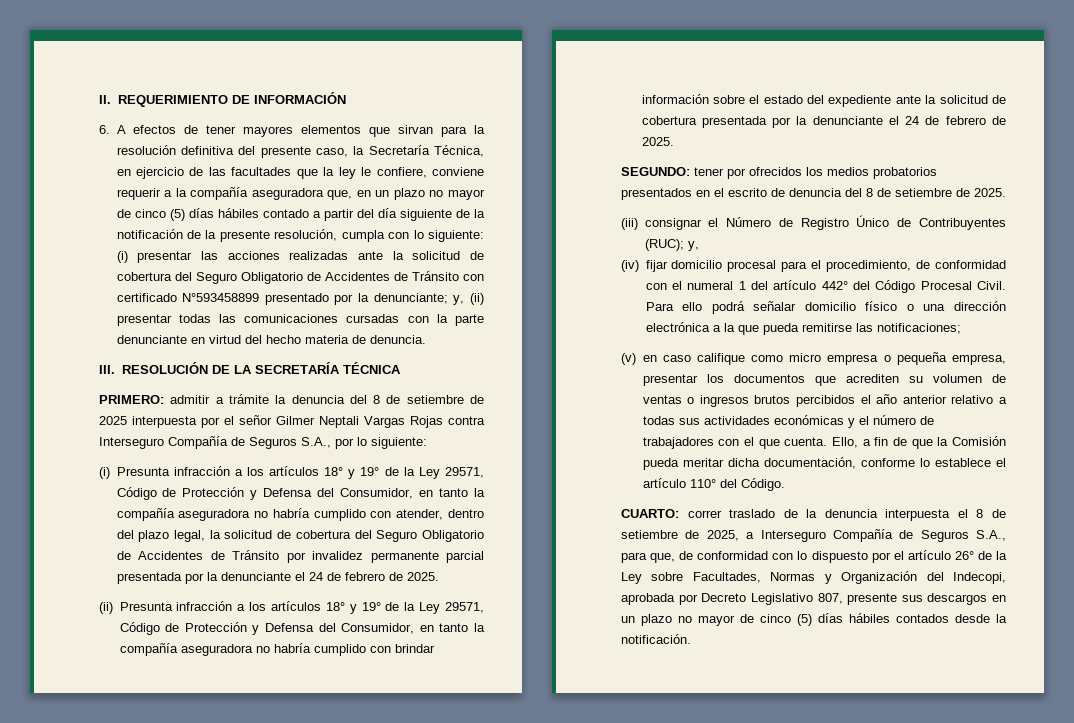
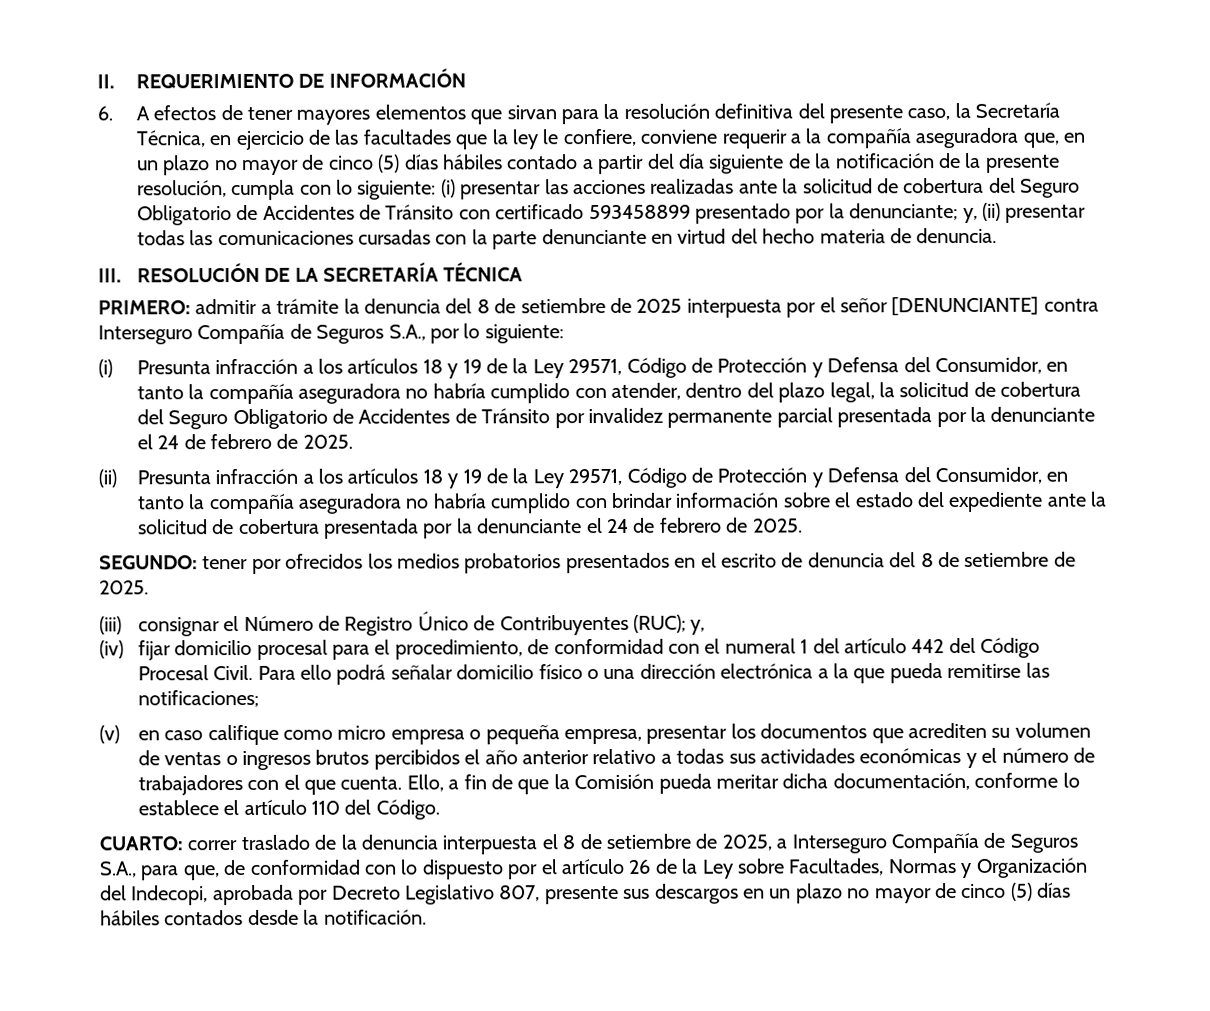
- (i) presentar las acciones realizadas ante la solicitud de cobertura del Seguro Obligatorio de Accidentes de Tránsito con certificado N°593458899 presentado por la denunciante;
+ (i) presentar las acciones realizadas ante la solicitud de cobertura del Seguro Obligatorio de Accidentes de Tránsito con certificado 593458899 presentado por la denunciante;
- PRIMERO: admitir a trámite la denuncia del 8 de setiembre de 2025 interpuesta por el señor Gilmer Neptali Vargas Rojas contra Interseguro Compañía de Seguros S.A., por lo siguiente:
+ PRIMERO: admitir a trámite la denuncia del 8 de setiembre de 2025 interpuesta por el señor [DENUNCIANTE] contra Interseguro Compañía de Seguros S.A., por lo siguiente:
- (i) Presunta infracción a los artículos 18° y 19° de la Ley 29571, Código de Protección y Defensa del Consumidor, en tanto la compañía aseguradora no habría cumplido con atender, dentro del plazo legal, la solicitud de cobertura del Seguro Obligatorio de Accidentes de Tránsito por invalidez permanente parcial presentada por la denunciante el 24 de febrero de 2025.
+ (i) Presunta infracción a los artículos 18 y 19 de la Ley 29571, Código de Protección y Defensa del Consumidor, en tanto la compañía aseguradora no habría cumplido con atender, dentro del plazo legal, la solicitud de cobertura del Seguro Obligatorio de Accidentes de Tránsito por invalidez permanente parcial presentada por la denunciante el 24 de febrero de 2025.
- (ii) Presunta infracción a los artículos 18° y 19° de la Ley 29571, Código de Protección y Defensa del Consumidor, en tanto la compañía aseguradora no habría cumplido con brindar información sobre el estado del expediente ante la solicitud de cobertura presentada por la denunciante el 24 de febrero de 2025.
+ (ii) Presunta infracción a los artículos 18 y 19 de la Ley 29571, Código de Protección y Defensa del Consumidor, en tanto la compañía aseguradora no habría cumplido con brindar información sobre el estado del expediente ante la solicitud de cobertura presentada por la denunciante el 24 de febrero de 2025.
- (iv) fijar domicilio procesal para el procedimiento, de conformidad con el numeral 1 del artículo 442° del Código Procesal Civil.
+ (iv) fijar domicilio procesal para el procedimiento, de conformidad con el numeral 1 del artículo 442 del Código Procesal Civil.
- Ello, a fin de que la Comisión pueda meritar dicha documentación, conforme lo establece el artículo 110° del Código.
+ Ello, a fin de que la Comisión pueda meritar dicha documentación, conforme lo establece el artículo 110 del Código.
- correr traslado de la denuncia interpuesta el 8 de setiembre de 2025, a Interseguro Compañía de Seguros S.A., para que, de conformidad con lo dispuesto por el artículo 26° de la Ley sobre Facultades, Normas y Organización del Indecopi, aprobada por Decreto Legislativo 807, presente sus descargos en un plazo no mayor de cinco (5) días hábiles contados desde la notificación.
+ correr traslado de la denuncia interpuesta el 8 de setiembre de 2025, a Interseguro Compañía de Seguros S.A., para que, de conformidad con lo dispuesto por el artículo 26 de la Ley sobre Facultades, Normas y Organización del Indecopi, aprobada por Decreto Legislativo 807, presente sus descargos en un plazo no mayor de cinco (5) días hábiles contados desde la notificación.

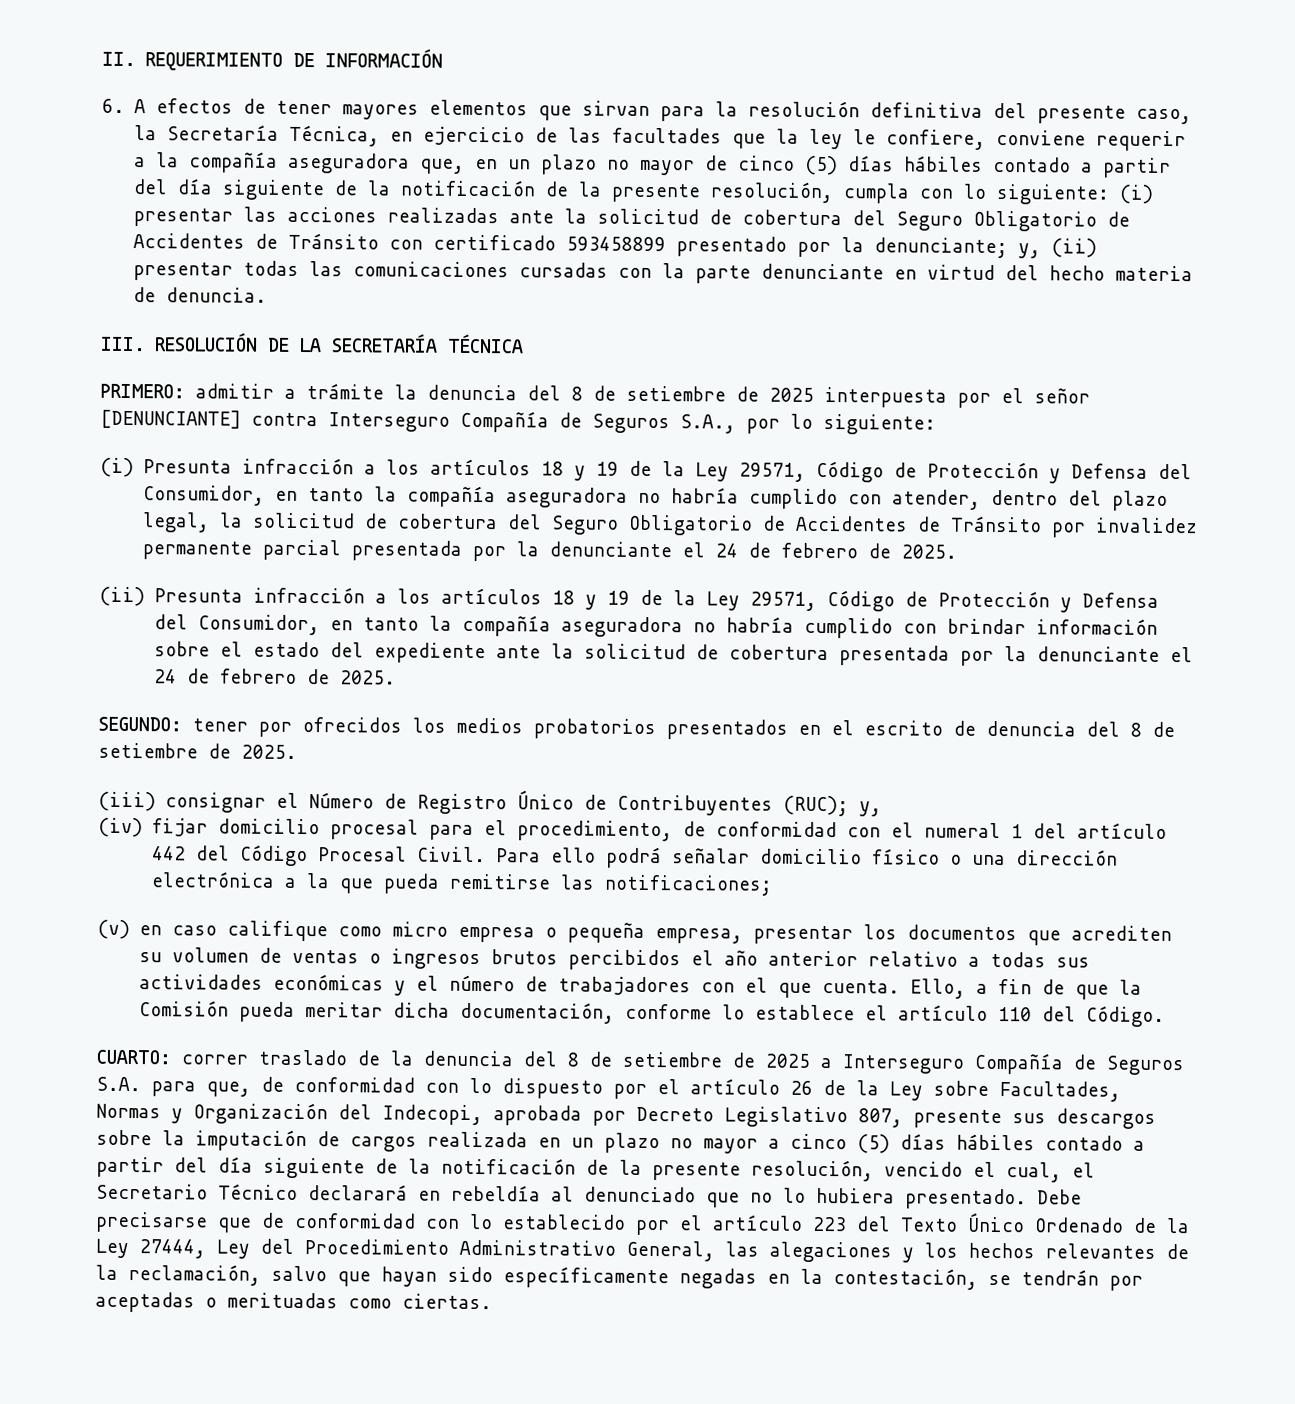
- CUARTO: correr traslado de la denuncia interpuesta el 8 de setiembre de 2025, a Interseguro Compañía de Seguros S.A., para que, de conformidad con lo dispuesto por el artículo 26 de la Ley sobre Facultades, Normas y Organización del Indecopi, aprobada por Decreto Legislativo 807, presente sus descargos en un plazo no mayor de cinco (5) días hábiles contados desde la notificación.
+ CUARTO: correr traslado de la denuncia del 8 de setiembre de 2025 a Interseguro Compañía de Seguros S.A. para que, de conformidad con lo dispuesto por el artículo 26 de la Ley sobre Facultades, Normas y Organización del Indecopi, aprobada por Decreto Legislativo 807, presente sus descargos sobre la imputación de cargos realizada en un plazo no mayor a cinco (5) días hábiles contado a partir del día siguiente de la notificación de la presente resolución, vencido el cual, el Secretario Técnico declarará en rebeldía al denunciado que no lo hubiera presentado. Debe precisarse que de conformidad con lo establecido por el artículo 223 del Texto Único Ordenado de la Ley 27444, Ley del Procedimiento Administrativo General, las alegaciones y los hechos relevantes de la reclamación, salvo que hayan sido específicamente negadas en la contestación, se tendrán por aceptadas o merituadas como ciertas.

